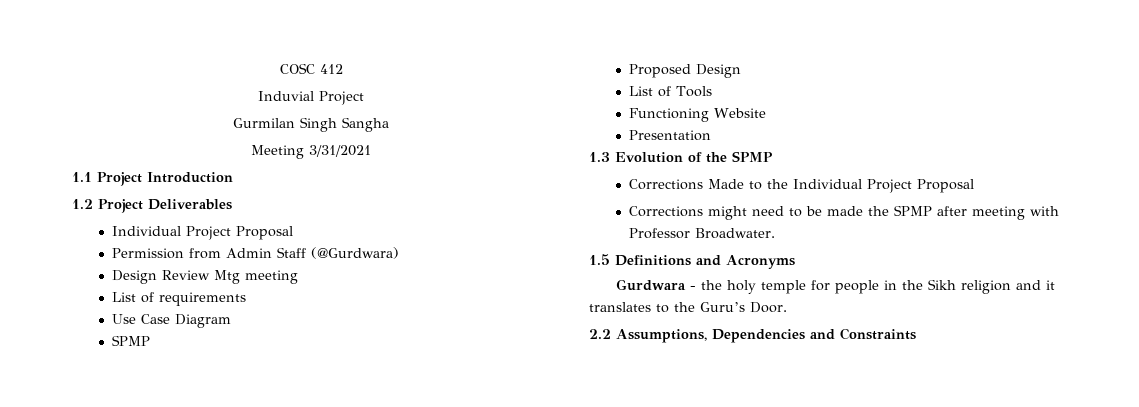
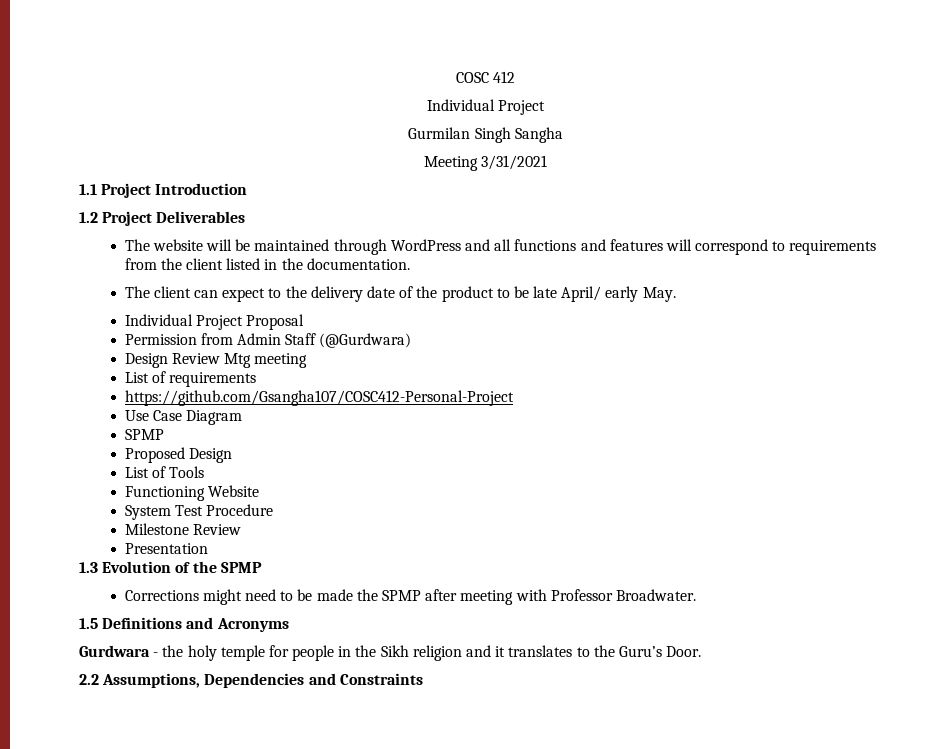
  COSC 412
- Induvial Project
+ Individual Project
+ The website will be maintained through WordPress and all functions and features will correspond to requirements from the client listed in the documentation.
+ The client can expect to the delivery date of the product to be late April/ early May.
+ https://github.com/Gsangha107/COSC412-Personal-Project
+ System Test Procedure
+ Milestone Review
- Corrections Made to the Individual Project Proposal

